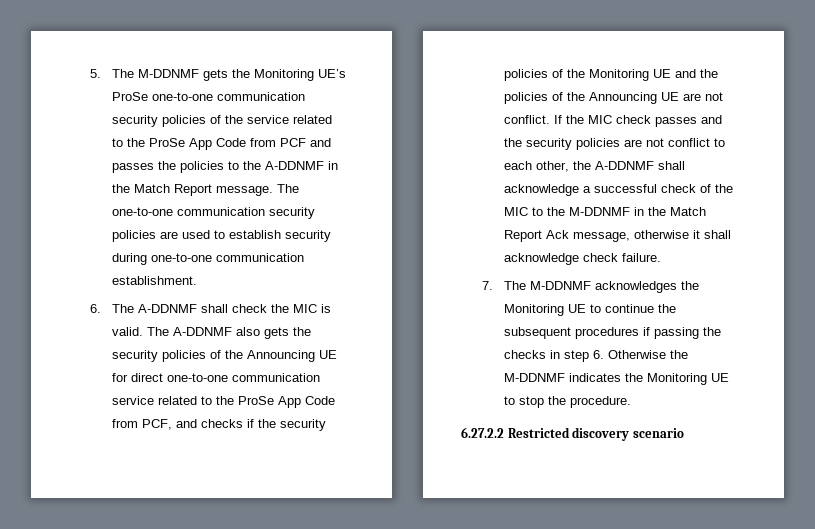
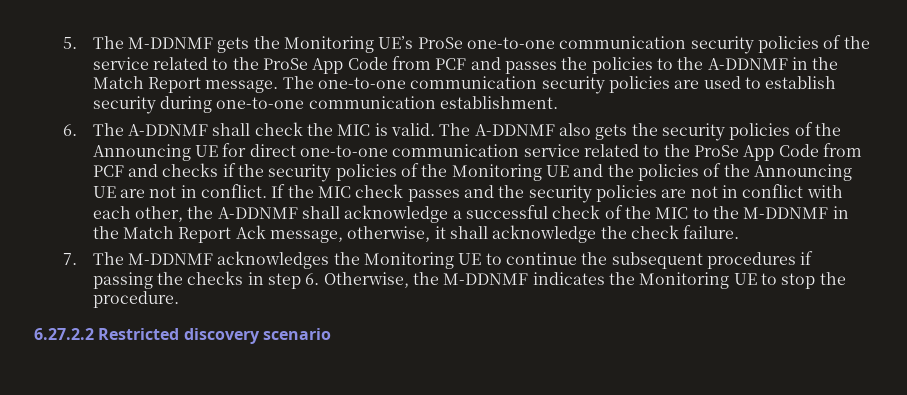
- The A-DDNMF also gets the security policies of the Announcing UE for direct one-to-one communication service related to the ProSe App Code from PCF, and checks if the security policies of the Monitoring UE and the policies of the Announcing UE are not conflict.
+ The A-DDNMF also gets the security policies of the Announcing UE for direct one-to-one communication service related to the ProSe App Code from PCF and checks if the security policies of the Monitoring UE and the policies of the Announcing UE are not in conflict.
- If the MIC check passes and the security policies are not conflict to each other, the A-DDNMF shall acknowledge a successful check of the MIC to the M-DDNMF in the Match Report Ack message, otherwise it shall acknowledge check failure.
+ If the MIC check passes and the security policies are not in conflict with each other, the A-DDNMF shall acknowledge a successful check of the MIC to the M-DDNMF in the Match Report Ack message, otherwise, it shall acknowledge the check failure.
- 7. The M-DDNMF acknowledges the Monitoring UE to continue the subsequent procedures if passing the checks in step 6. Otherwise the M-DDNMF indicates the Monitoring UE to stop the procedure.
+ 7. The M-DDNMF acknowledges the Monitoring UE to continue the subsequent procedures if passing the checks in step 6. Otherwise, the M-DDNMF indicates the Monitoring UE to stop the procedure.

